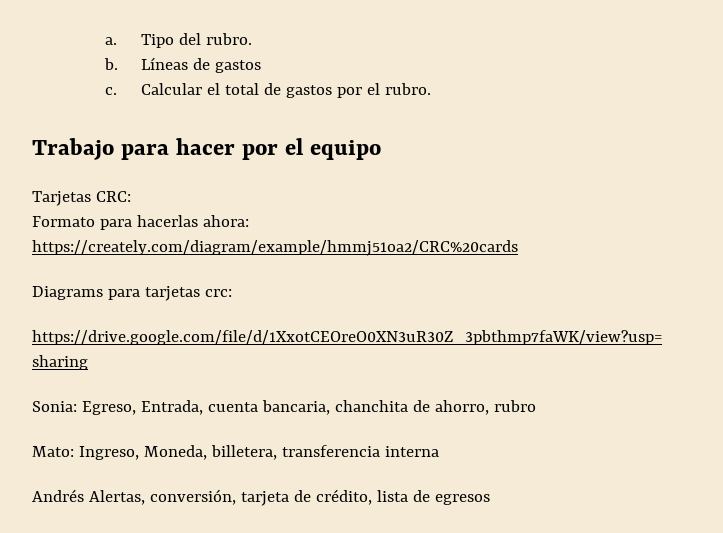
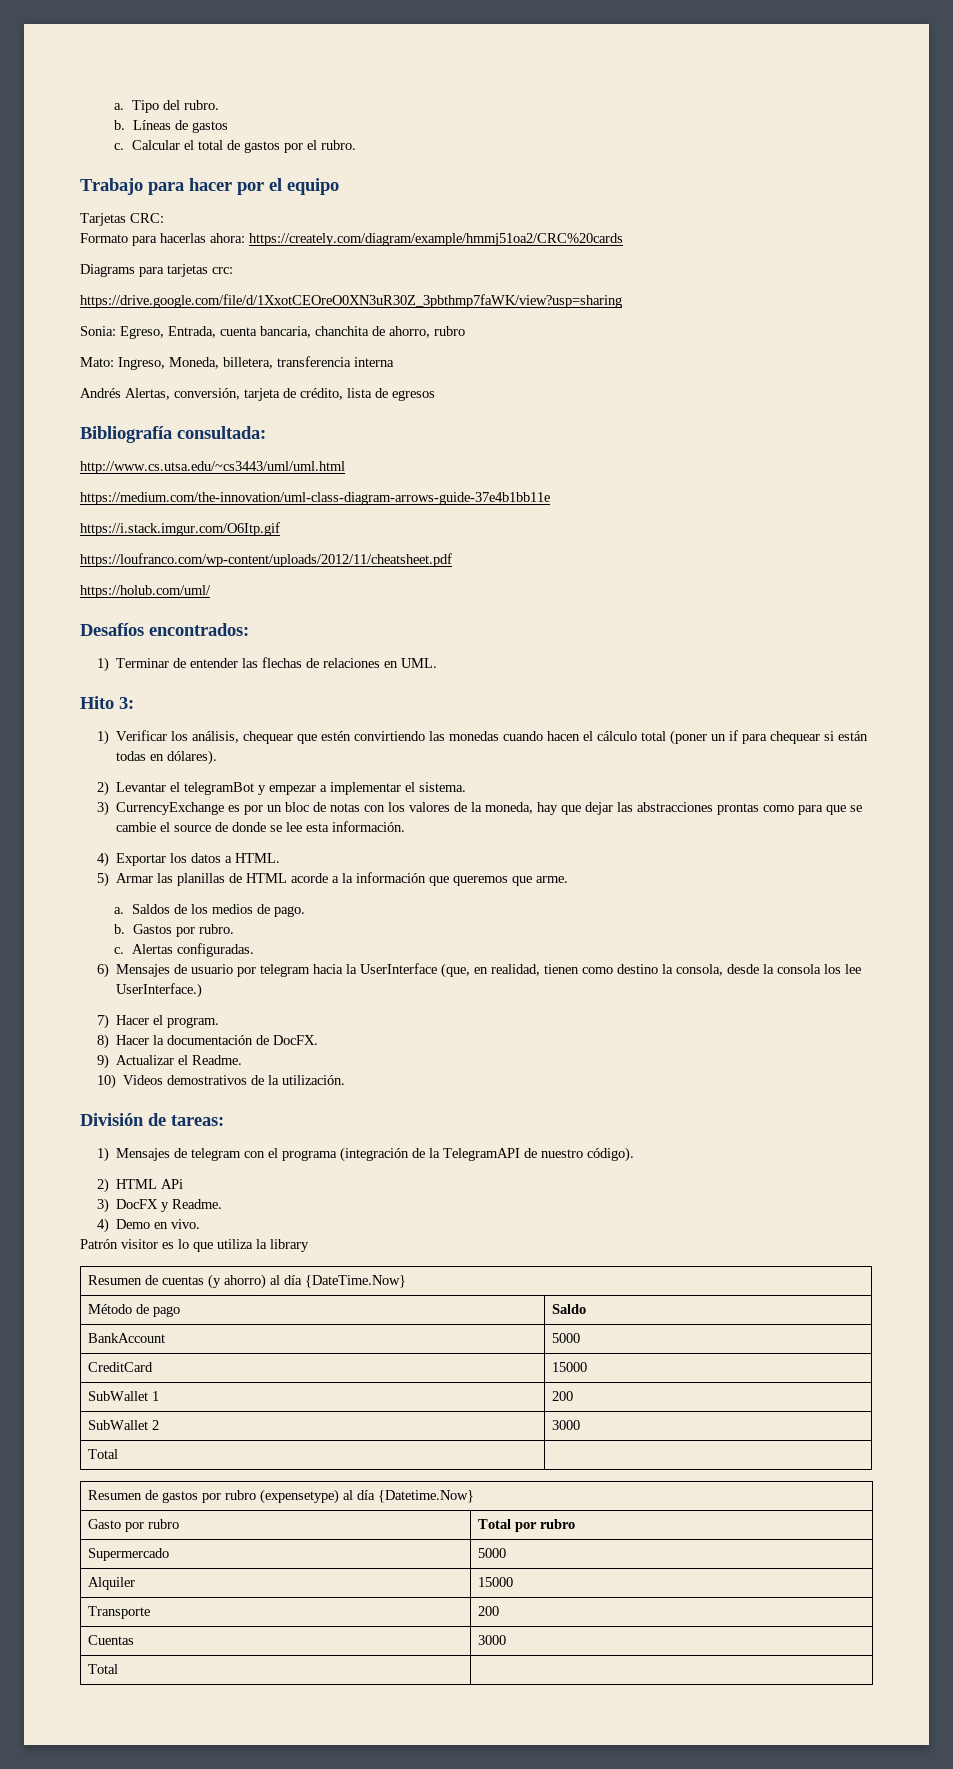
+ Bibliografía consultada:
+ http://www.cs.utsa.edu/~cs3443/uml/uml.html
+ https://medium.com/the-innovation/uml-class-diagram-arrows-guide-37e4b1bb11e
+ https://i.stack.imgur.com/O6Itp.gif
+ https://loufranco.com/wp-content/uploads/2012/11/cheatsheet.pdf
+ https://holub.com/uml/
+ Desafíos encontrados:
+ 1) Terminar de entender las flechas de relaciones en UML.
+ Hito 3:
+ 1) Verificar los análisis, chequear que estén convirtiendo las monedas cuando hacen el cálculo total (poner un if para chequear si están todas en dólares).
+ 2) Levantar el telegramBot y empezar a implementar el sistema.
+ 3) CurrencyExchange es por un bloc de notas con los valores de la moneda, hay que dejar las abstracciones prontas como para que se cambie el source de donde se lee esta información.
+ 4) Exportar los datos a HTML.
+ 5) Armar las planillas de HTML acorde a la información que queremos que arme.
+ a. Saldos de los medios de pago.
+ b. Gastos por rubro.
+ c. Alertas configuradas.
+ 6) Mensajes de usuario por telegram hacia la UserInterface (que, en realidad, tienen como destino la consola, desde la consola los lee UserInterface.)
+ 7) Hacer el program.
+ 8) Hacer la documentación de DocFX.
+ 9) Actualizar el Readme.
+ 10) Videos demostrativos de la utilización.
+ División de tareas:
+ 1) Mensajes de telegram con el programa (integración de la TelegramAPI de nuestro código).
+ 2) HTML APi
+ 3) DocFX y Readme.
+ 4) Demo en vivo.
+ Patrón visitor es lo que utiliza la library
+ Resumen de cuentas (y ahorro) al día {DateTime.Now}
+ Método de pago | Saldo
+ BankAccount | 5000
+ CreditCard | 15000
+ SubWallet 1 | 200
+ SubWallet 2 | 3000
+ Total |
+ Resumen de gastos por rubro (expensetype) al día {Datetime.Now}
+ Gasto por rubro | Total por rubro
+ Supermercado | 5000
+ Alquiler | 15000
+ Transporte | 200
+ Cuentas | 3000
+ Total |

